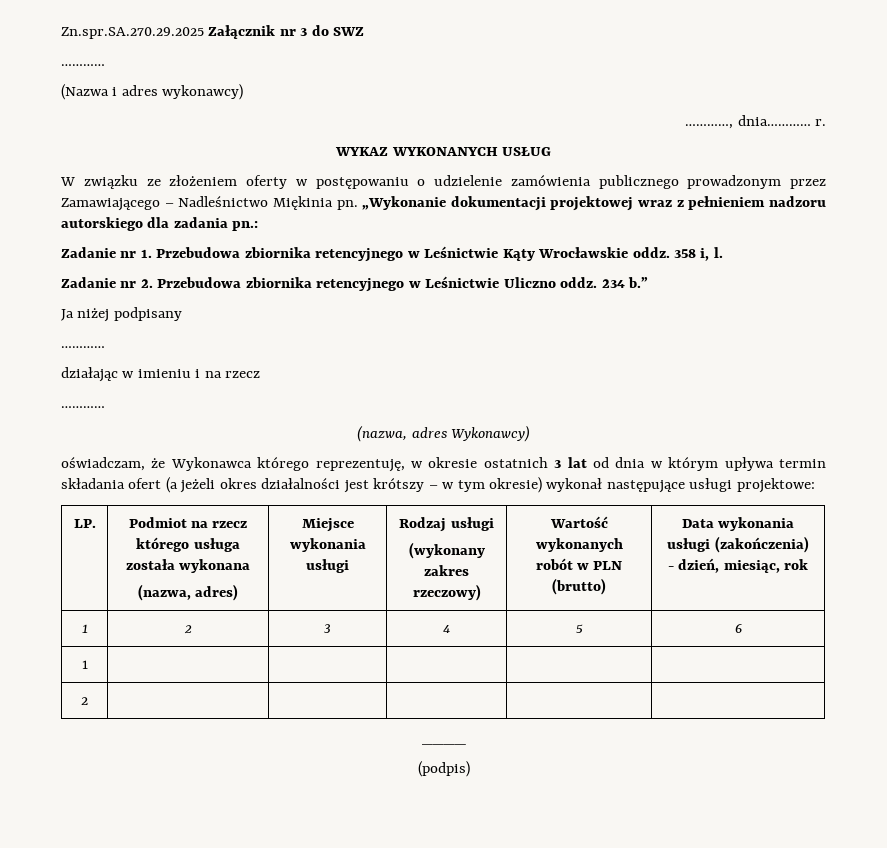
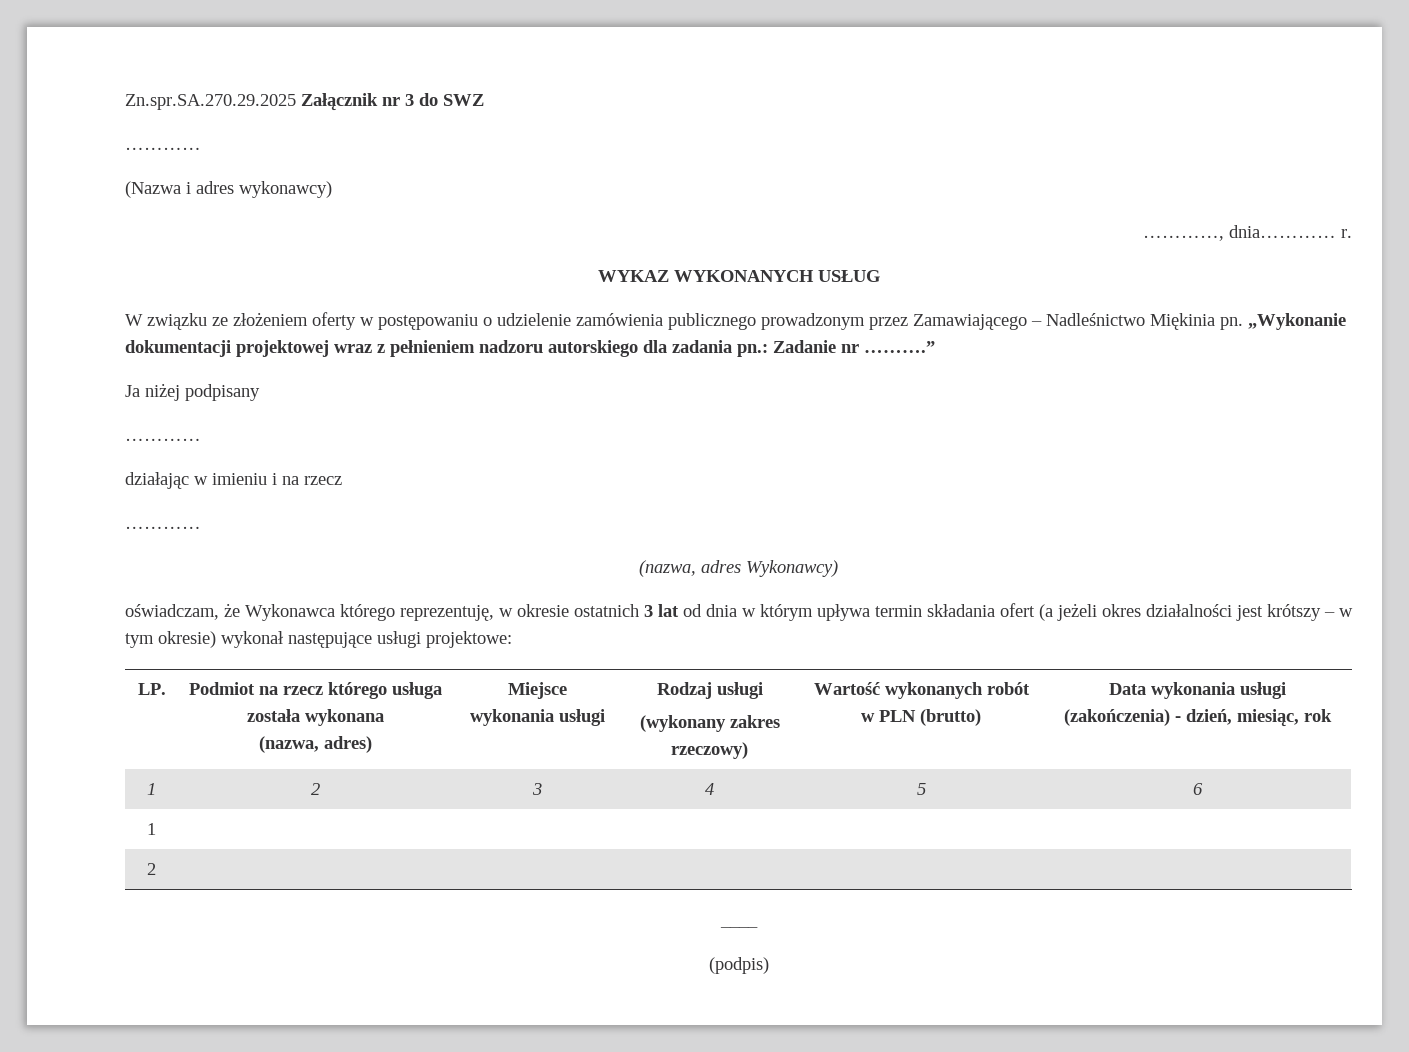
- „Wykonanie dokumentacji projektowej wraz z pełnieniem nadzoru autorskiego dla zadania pn.:
- Zadanie nr 1. Przebudowa zbiornika retencyjnego w Leśnictwie Kąty Wrocławskie oddz. 358 i, l.
- Zadanie nr 2. Przebudowa zbiornika retencyjnego w Leśnictwie Uliczno oddz. 234 b.”
+ „Wykonanie dokumentacji projektowej wraz z pełnieniem nadzoru autorskiego dla zadania pn.: Zadanie nr ……….”

